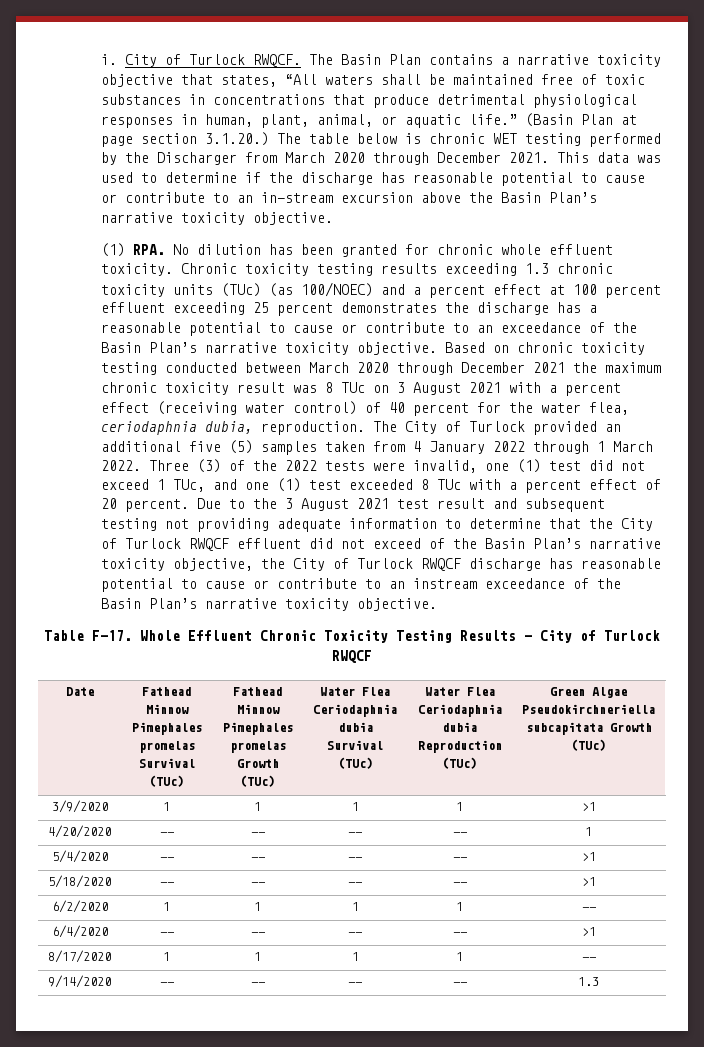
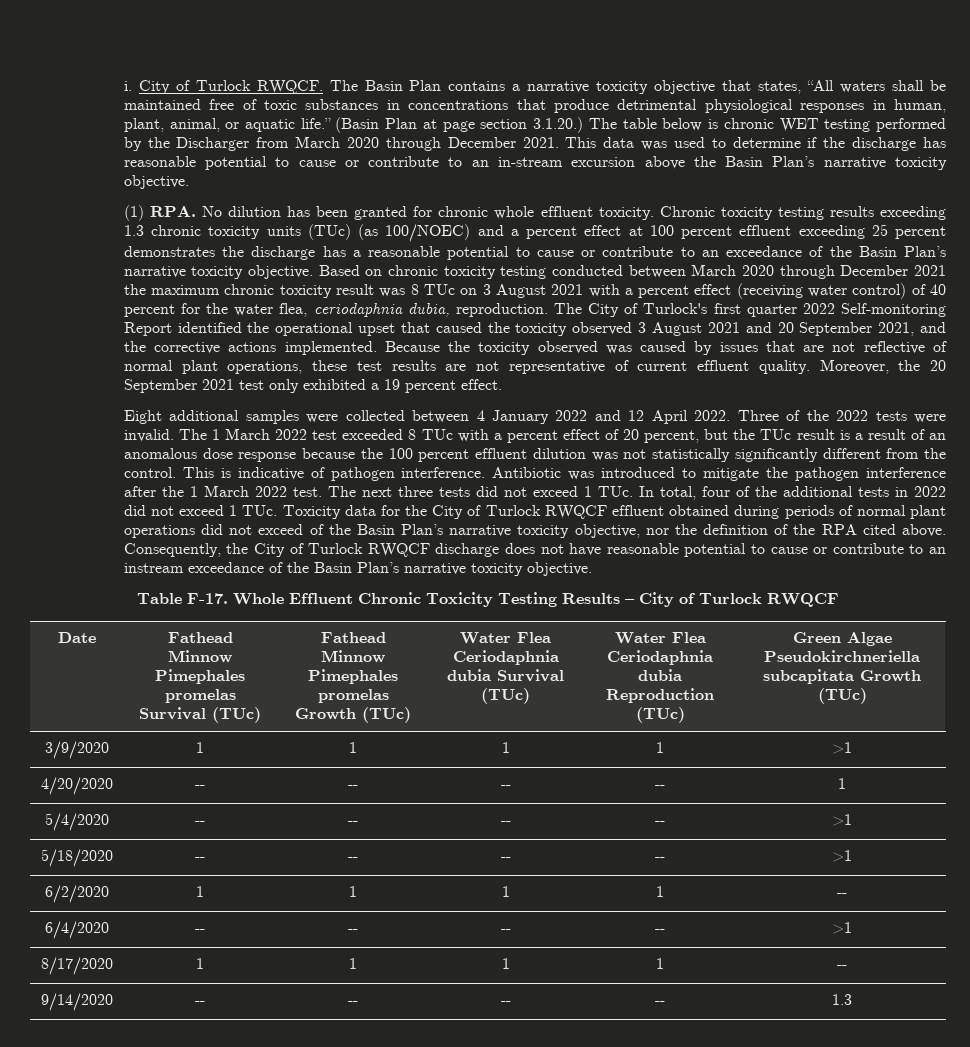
- The City of Turlock provided an additional five (5) samples taken from 4 January 2022 through 1 March 2022.
+ The City of Turlock's first quarter 2022 Self-monitoring Report identified the operational upset that caused the toxicity observed 3 August 2021 and 20 September 2021, and the corrective actions implemented. Because the toxicity observed was caused by issues that are not reflective of normal plant operations, these test results are not representative of current effluent quality. Moreover, the 20 September 2021 test only exhibited a 19 percent effect.
+ Eight additional samples were collected between 4 January 2022 and 12 April 2022.
- Three (3) of the 2022 tests were invalid, one (1) test did not exceed 1 TUc, and one (1) test exceeded 8 TUc with a percent effect of 20 percent. Due to the 3 August 2021 test result and subsequent testing not providing adequate information to determine that the City of Turlock RWQCF effluent did not exceed of the Basin Plan’s narrative toxicity objective, the City of Turlock RWQCF discharge has reasonable potential to cause or contribute to an instream exceedance of the Basin Plan’s narrative toxicity objective.
+ Three of the 2022 tests were invalid. The 1 March 2022 test exceeded 8 TUc with a percent effect of 20 percent, but the TUc result is a result of an anomalous dose response because the 100 percent effluent dilution was not statistically significantly different from the control. This is indicative of pathogen interference. Antibiotic was introduced to mitigate the pathogen interference after the 1 March 2022 test. The next three tests did not exceed 1 TUc. In total, four of the additional tests in 2022 did not exceed 1 TUc. Toxicity data for the City of Turlock RWQCF effluent obtained during periods of normal plant operations did not exceed of the Basin Plan’s narrative toxicity objective, nor the definition of the RPA cited above. Consequently, the City of Turlock RWQCF discharge does not have reasonable potential to cause or contribute to an instream exceedance of the Basin Plan’s narrative toxicity objective.

